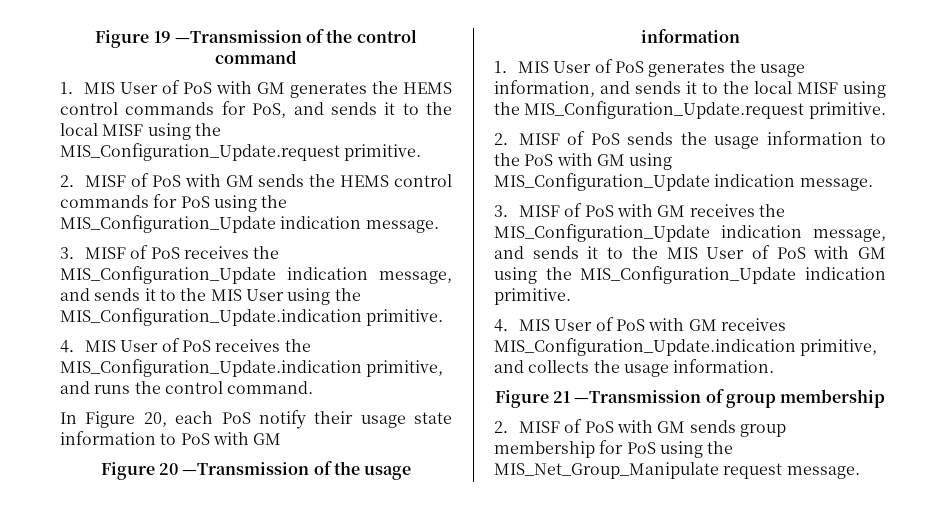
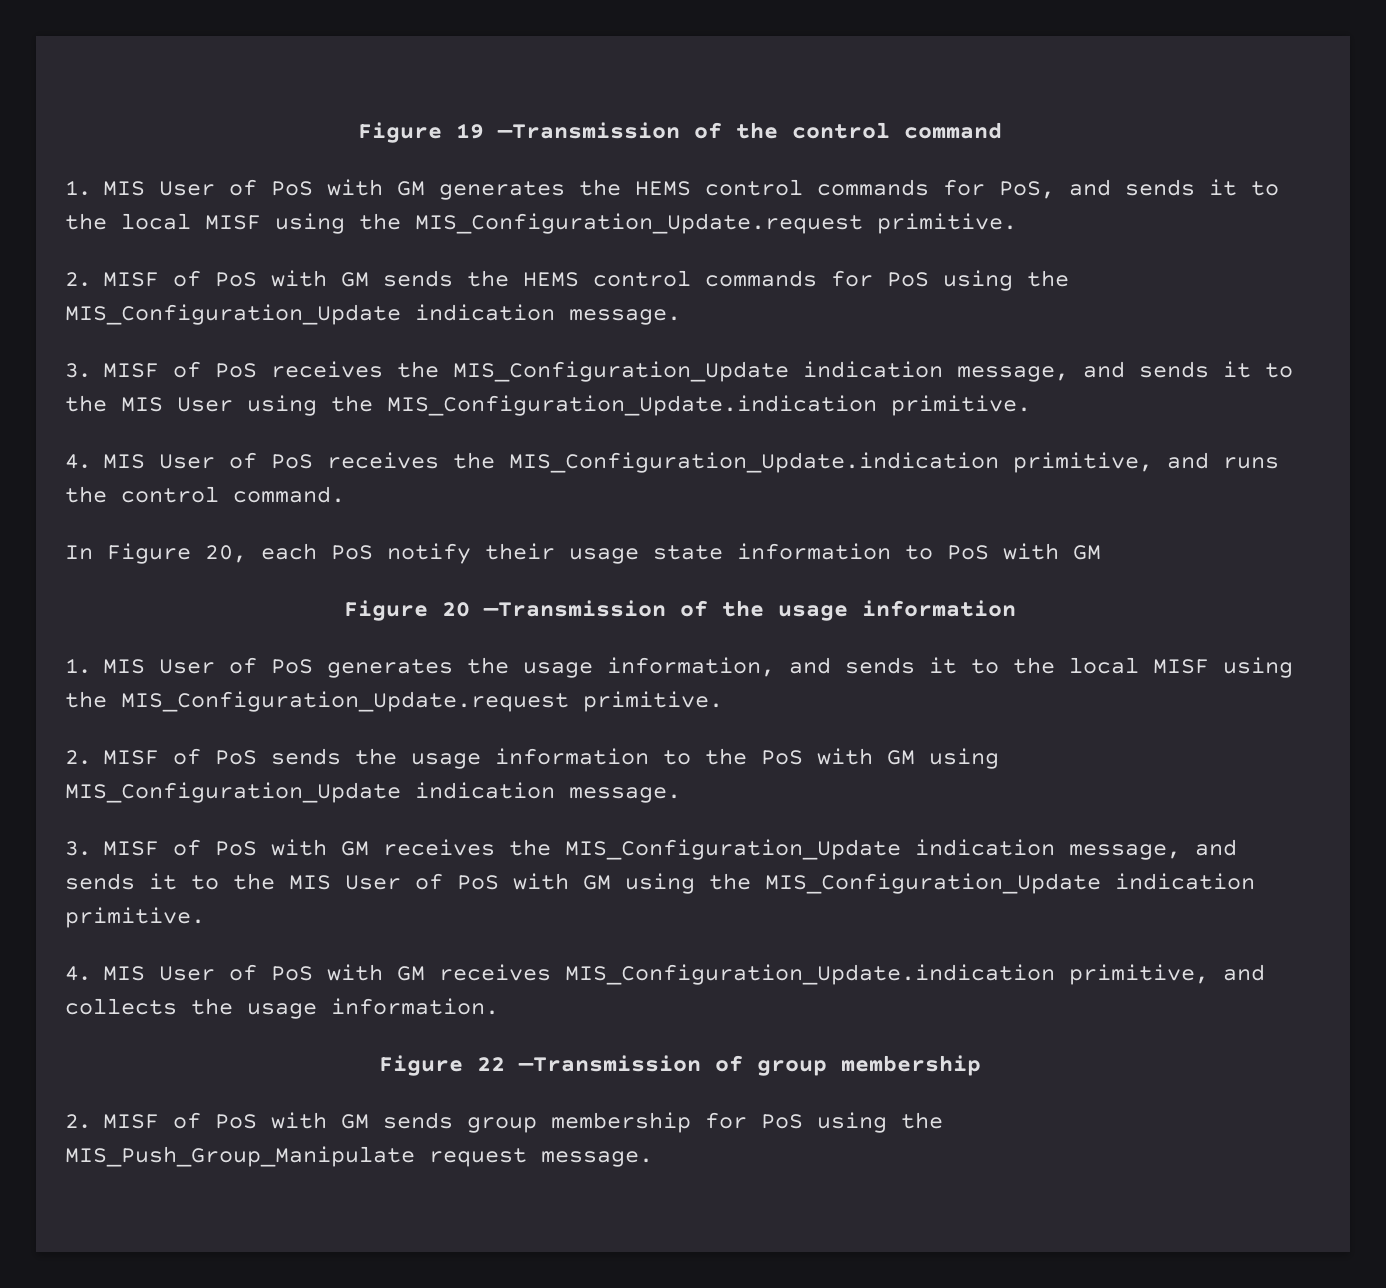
- Figure 21 —Transmission of group membership
+ Figure 22 —Transmission of group membership
- 2．MISF of PoS with GM sends group membership for PoS using the MIS_Net_Group_Manipulate request message.
+ 2．MISF of PoS with GM sends group membership for PoS using the MIS_Push_Group_Manipulate request message.

